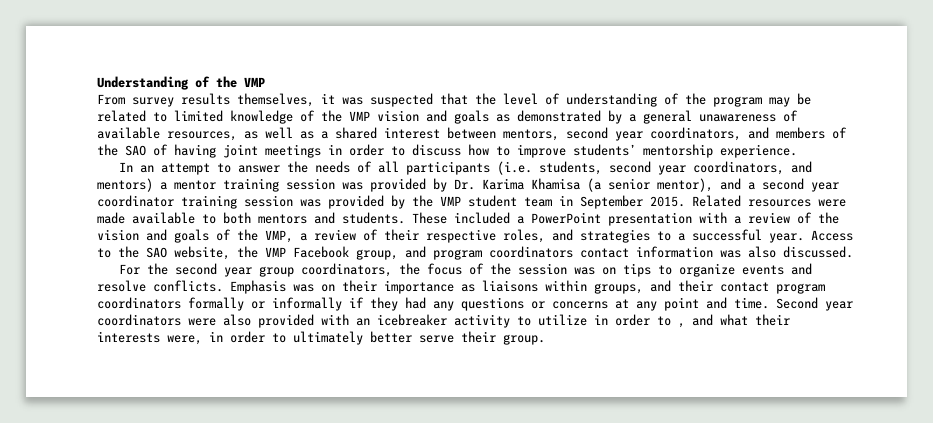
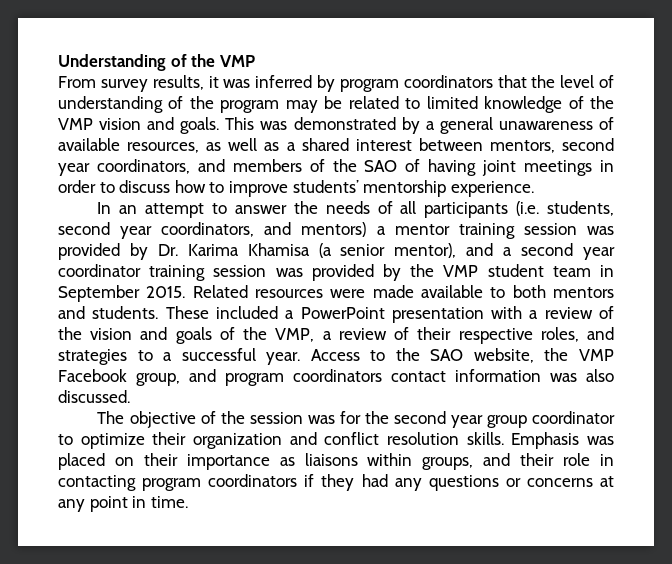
- From survey results themselves, it was suspected that the level of understanding of the program may be related to limited knowledge of the VMP vision and goals as demonstrated by a general unawareness of available resources, as well as a shared interest between mentors, second year coordinators, and members of the SAO of having joint meetings in order to discuss how to improve students’ mentorship experience.
+ From survey results, it was inferred by program coordinators that the level of understanding of the program may be related to limited knowledge of the VMP vision and goals. This was demonstrated by a general unawareness of available resources, as well as a shared interest between mentors, second year coordinators, and members of the SAO of having joint meetings in order to discuss how to improve students’ mentorship experience.
- For the second year group coordinators, the focus of the session was on tips to organize events and resolve conflicts.
+ The objective of the session was for the second year group coordinator to optimize their organization and conflict resolution skills.
- Emphasis was on their importance as liaisons within groups, and their contact program coordinators formally or informally if they had any questions or concerns at any point and time. Second year coordinators were also provided with an icebreaker activity to utilize in order to , and what their interests were, in order to ultimately better serve their group.
+ Emphasis was placed on their importance as liaisons within groups, and their role in contacting program coordinators if they had any questions or concerns at any point in time.

